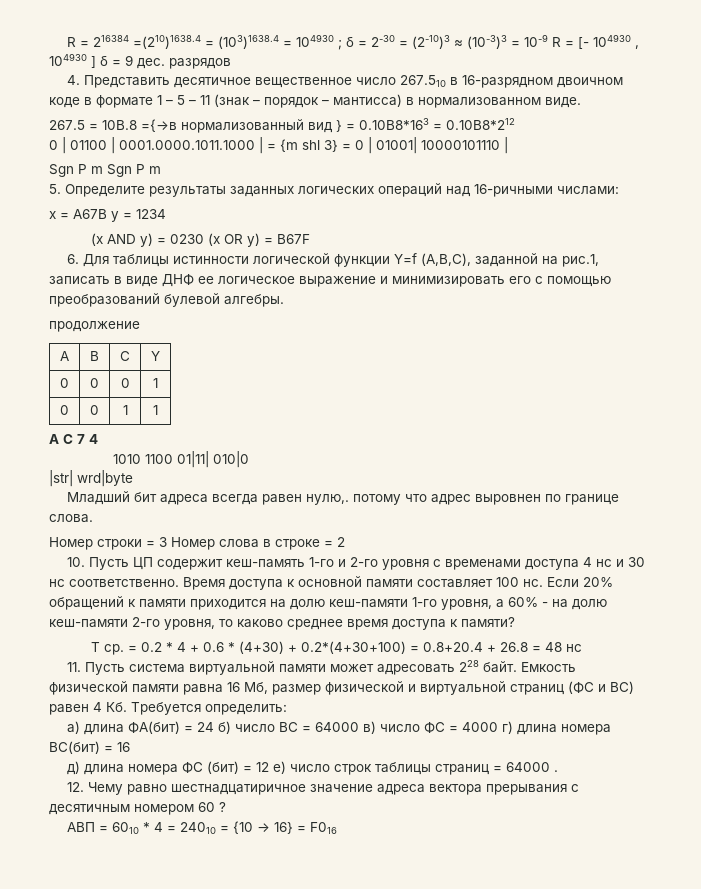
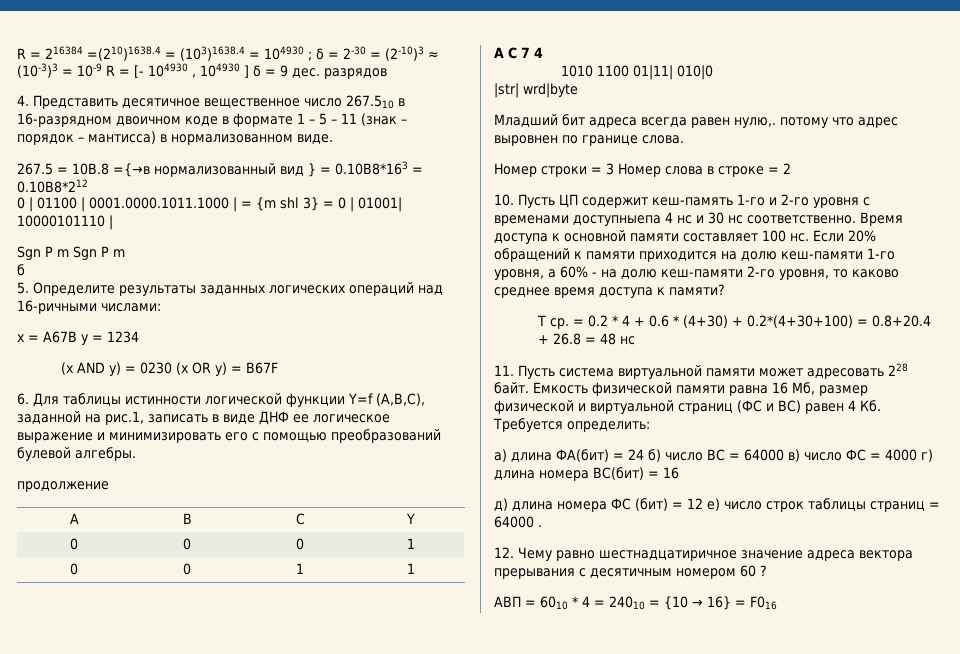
+ б
- 10. Пусть ЦП содержит кеш-память 1-го и 2-го уровня с временами доступа 4 нс и 30 нс соответственно.
+ 10. Пусть ЦП содержит кеш-память 1-го и 2-го уровня с временами доступныепа 4 нс и 30 нс соответственно.

